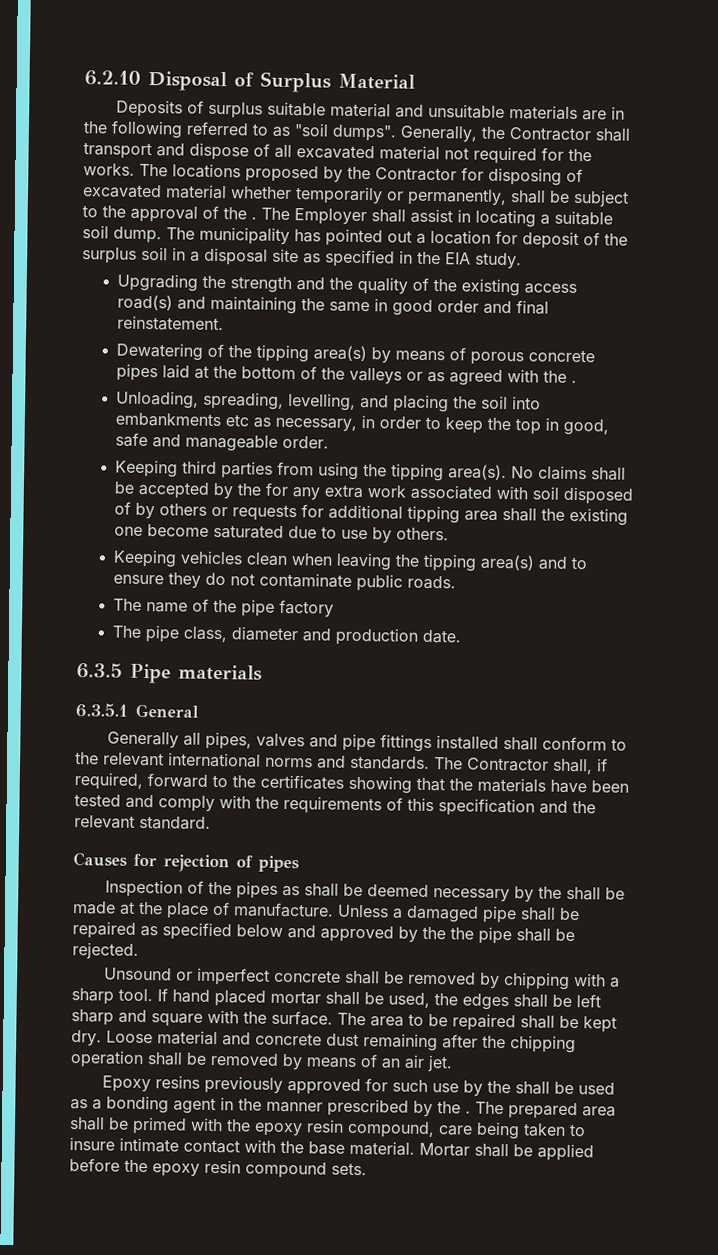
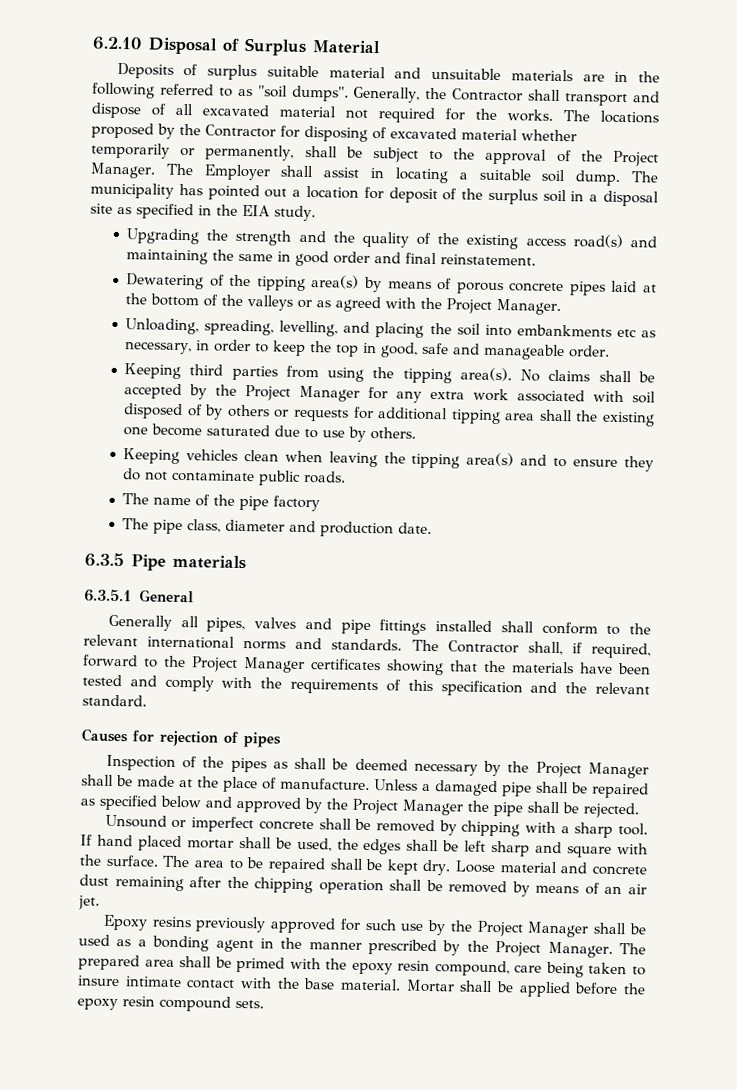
- The locations proposed by the Contractor for disposing of excavated material whether temporarily or permanently, shall be subject to the approval of the .
+ The locations proposed by the Contractor for disposing of excavated material whether temporarily or permanently, shall be subject to the approval of the Project Manager.
- Dewatering of the tipping area(s) by means of porous concrete pipes laid at the bottom of the valleys or as agreed with the .
+ Dewatering of the tipping area(s) by means of porous concrete pipes laid at the bottom of the valleys or as agreed with the Project Manager.
- No claims shall be accepted by the for any extra work associated with soil disposed of by others or requests for additional tipping area shall the existing one become saturated due to use by others.
+ No claims shall be accepted by the Project Manager for any extra work associated with soil disposed of by others or requests for additional tipping area shall the existing one become saturated due to use by others.
- The Contractor shall, if required, forward to the certificates showing that the materials have been tested and comply with the requirements of this specification and the relevant standard.
+ The Contractor shall, if required, forward to the Project Manager certificates showing that the materials have been tested and comply with the requirements of this specification and the relevant standard.
- Inspection of the pipes as shall be deemed necessary by the shall be made at the place of manufacture.
+ Inspection of the pipes as shall be deemed necessary by the Project Manager shall be made at the place of manufacture.
- Unless a damaged pipe shall be repaired as specified below and approved by the the pipe shall be rejected.
+ Unless a damaged pipe shall be repaired as specified below and approved by the Project Manager the pipe shall be rejected.
- Epoxy resins previously approved for such use by the shall be used as a bonding agent in the manner prescribed by the .
+ Epoxy resins previously approved for such use by the Project Manager shall be used as a bonding agent in the manner prescribed by the Project Manager.

